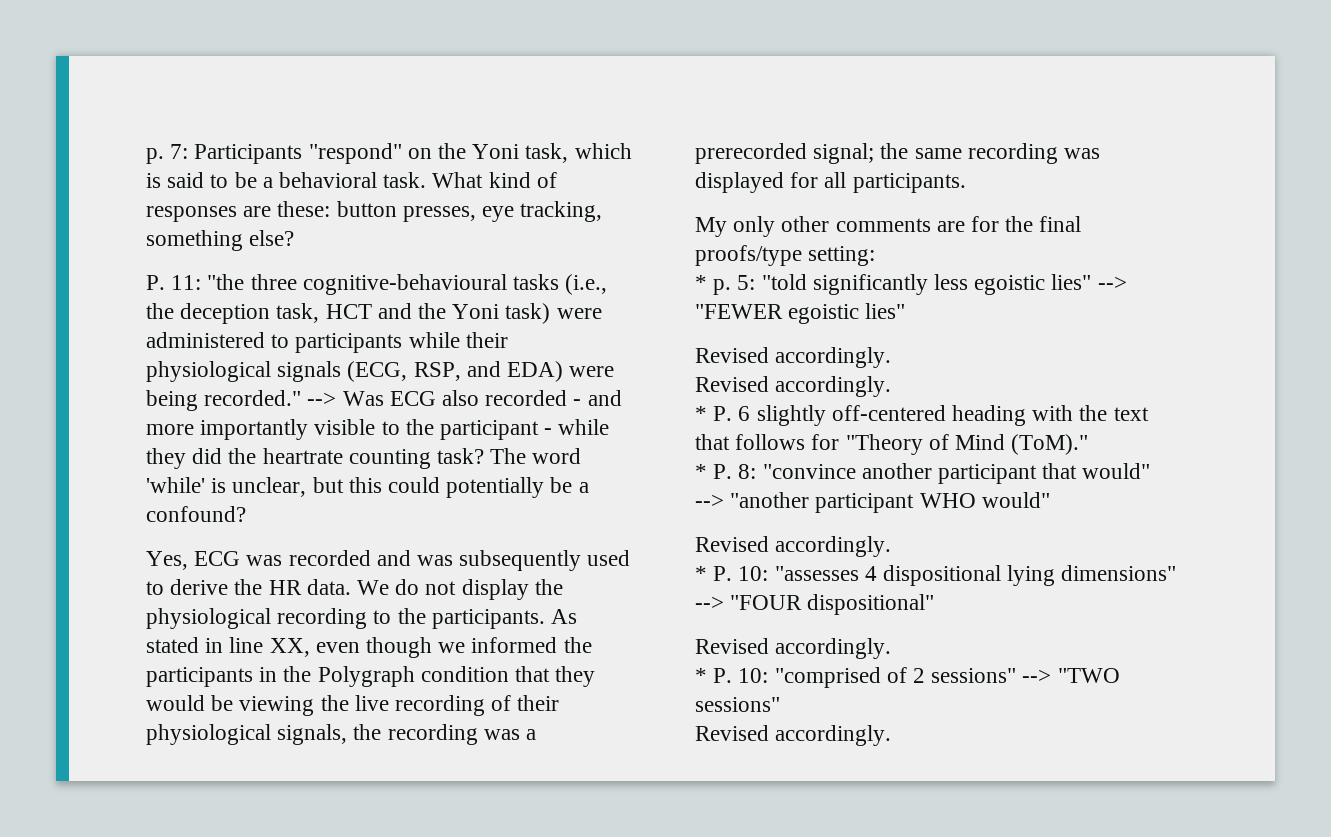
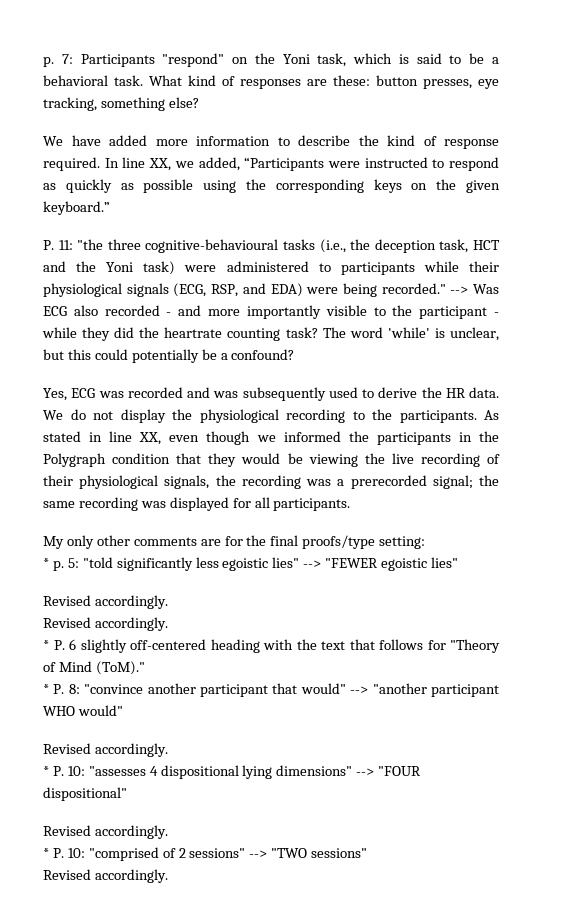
+ We have added more information to describe the kind of response required. In line XX, we added, “Participants were instructed to respond as quickly as possible using the corresponding keys on the given keyboard.”

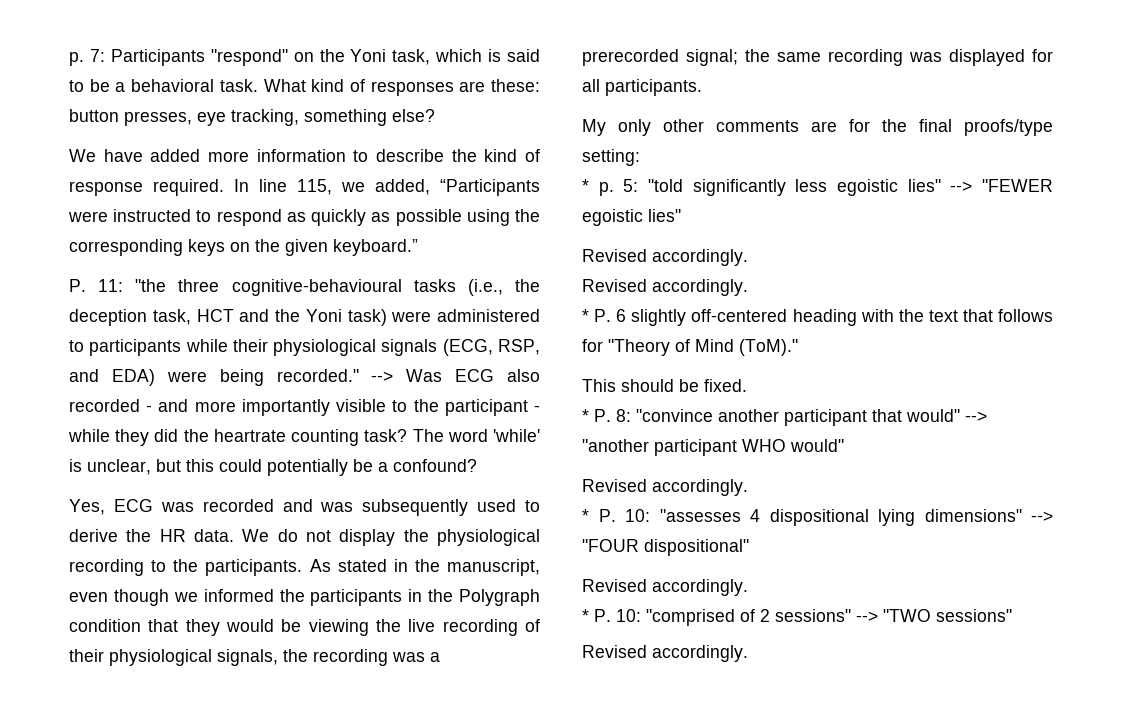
- In line XX, we added, “Participants were instructed to respond as quickly as possible using the corresponding keys on the given keyboard.”
+ In line 115, we added, “Participants were instructed to respond as quickly as possible using the corresponding keys on the given keyboard.”
- As stated in line XX, even though we informed the participants in the Polygraph condition that they would be viewing the live recording of their physiological signals, the recording was a prerecorded signal; the same recording was displayed for all participants.
+ As stated in the manuscript, even though we informed the participants in the Polygraph condition that they would be viewing the live recording of their physiological signals, the recording was a prerecorded signal; the same recording was displayed for all participants.
+ This should be fixed.

